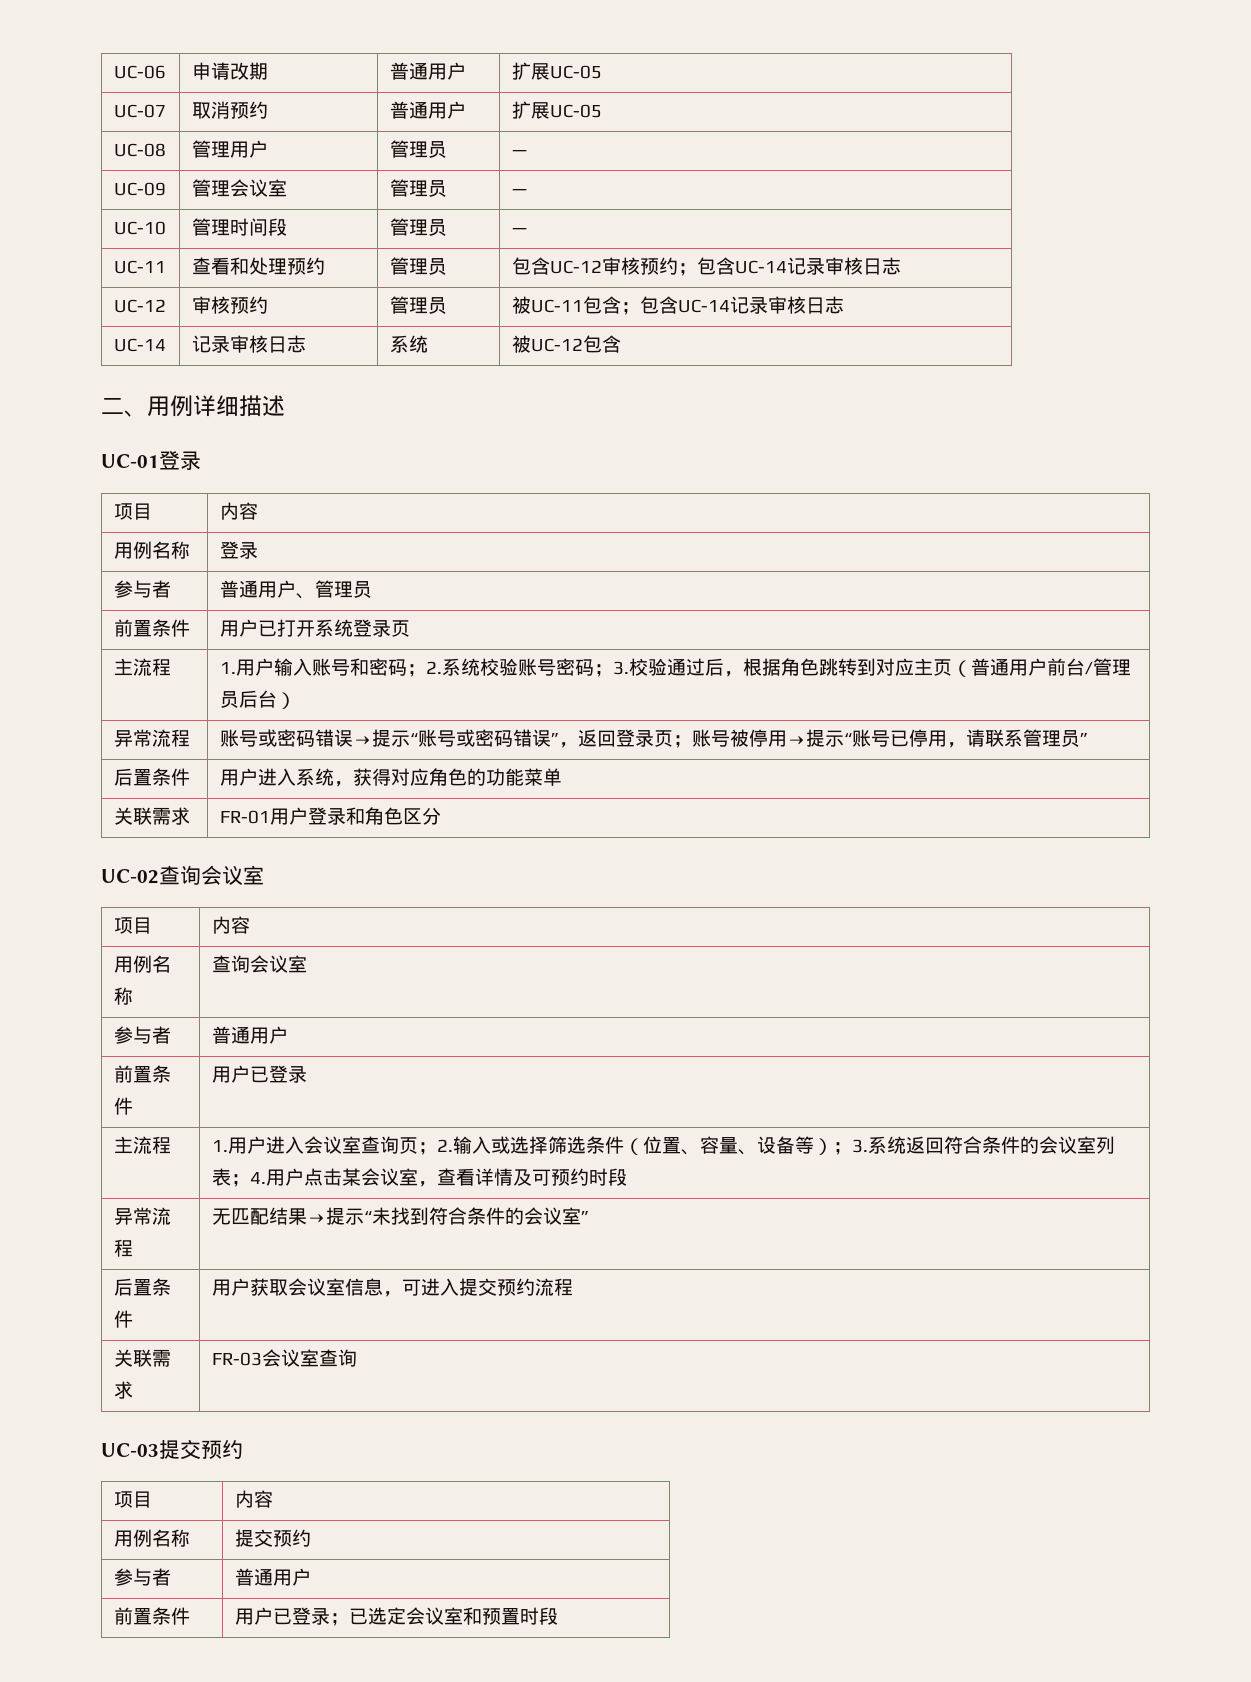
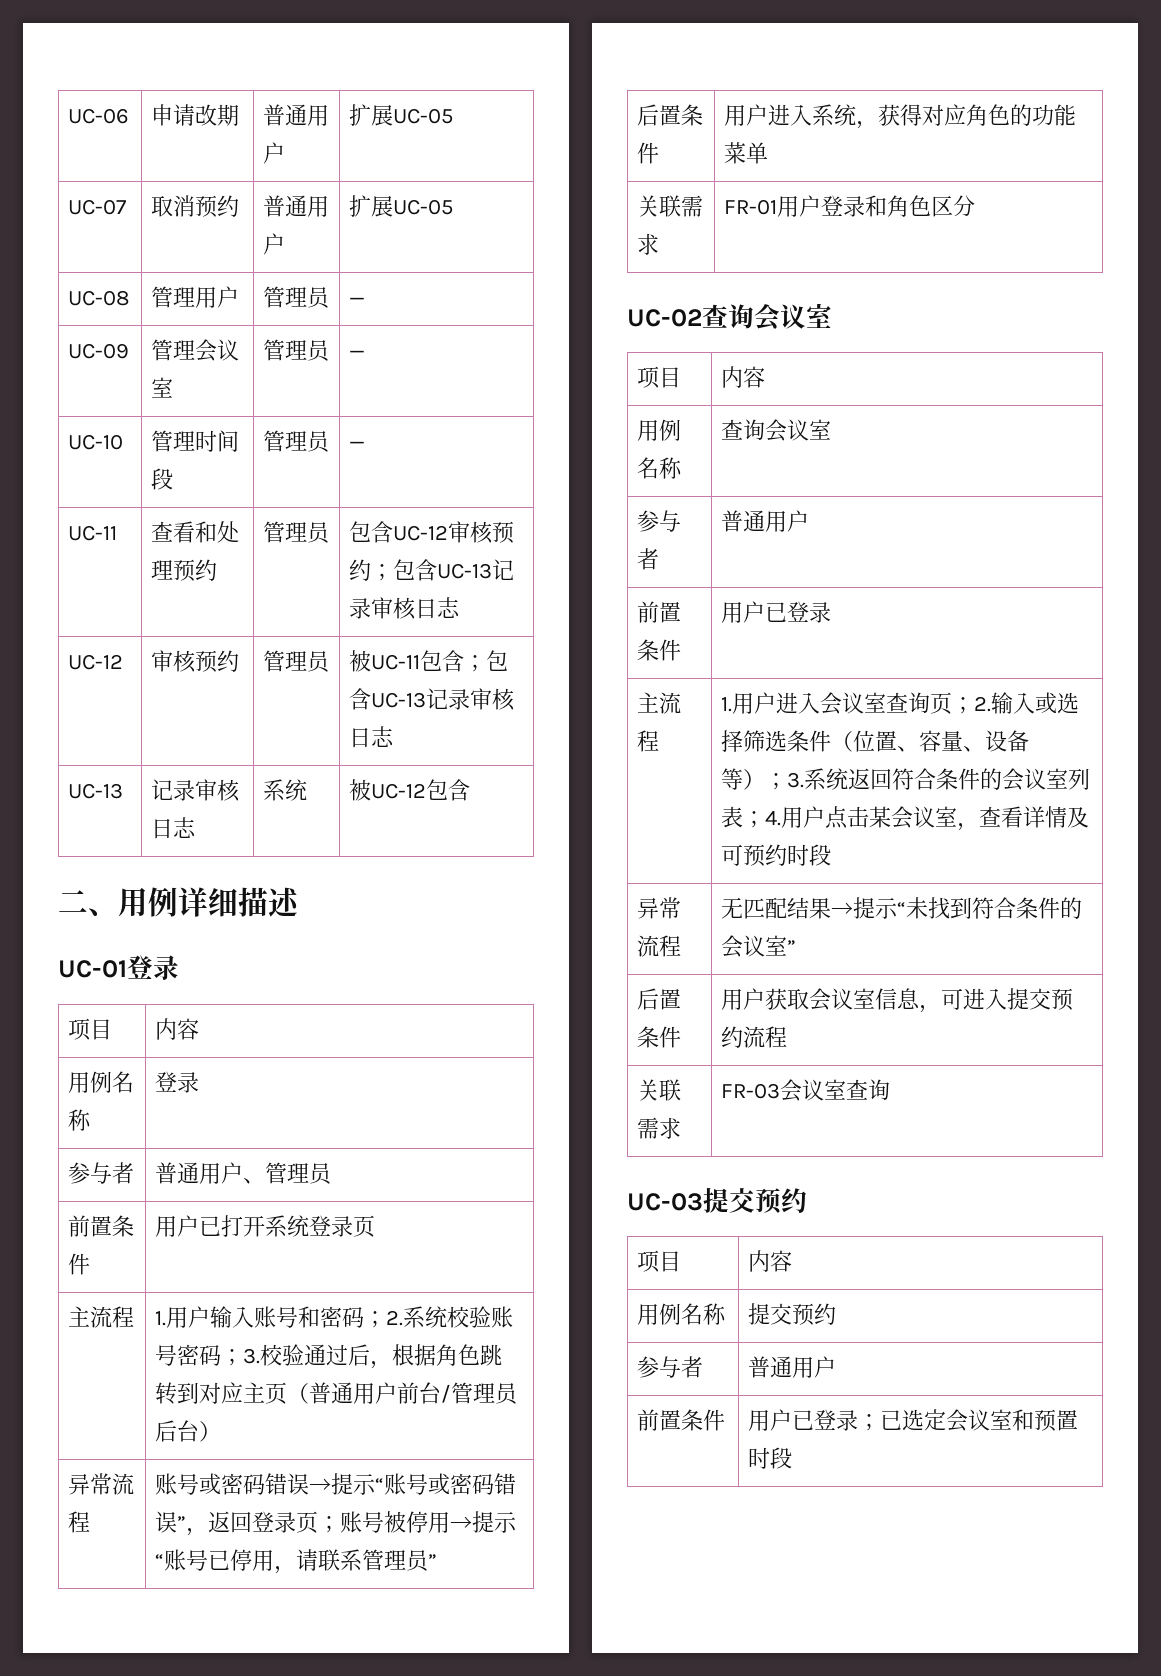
- UC-11 | 查看和处理预约 | 管理员 | 包含UC-12审核预约；包含UC-14记录审核日志
+ UC-11 | 查看和处理预约 | 管理员 | 包含UC-12审核预约；包含UC-13记录审核日志
- UC-12 | 审核预约 | 管理员 | 被UC-11包含；包含UC-14记录审核日志
- UC-14 | 记录审核日志 | 系统 | 被UC-12包含
+ UC-12 | 审核预约 | 管理员 | 被UC-11包含；包含UC-13记录审核日志
+ UC-13 | 记录审核日志 | 系统 | 被UC-12包含

